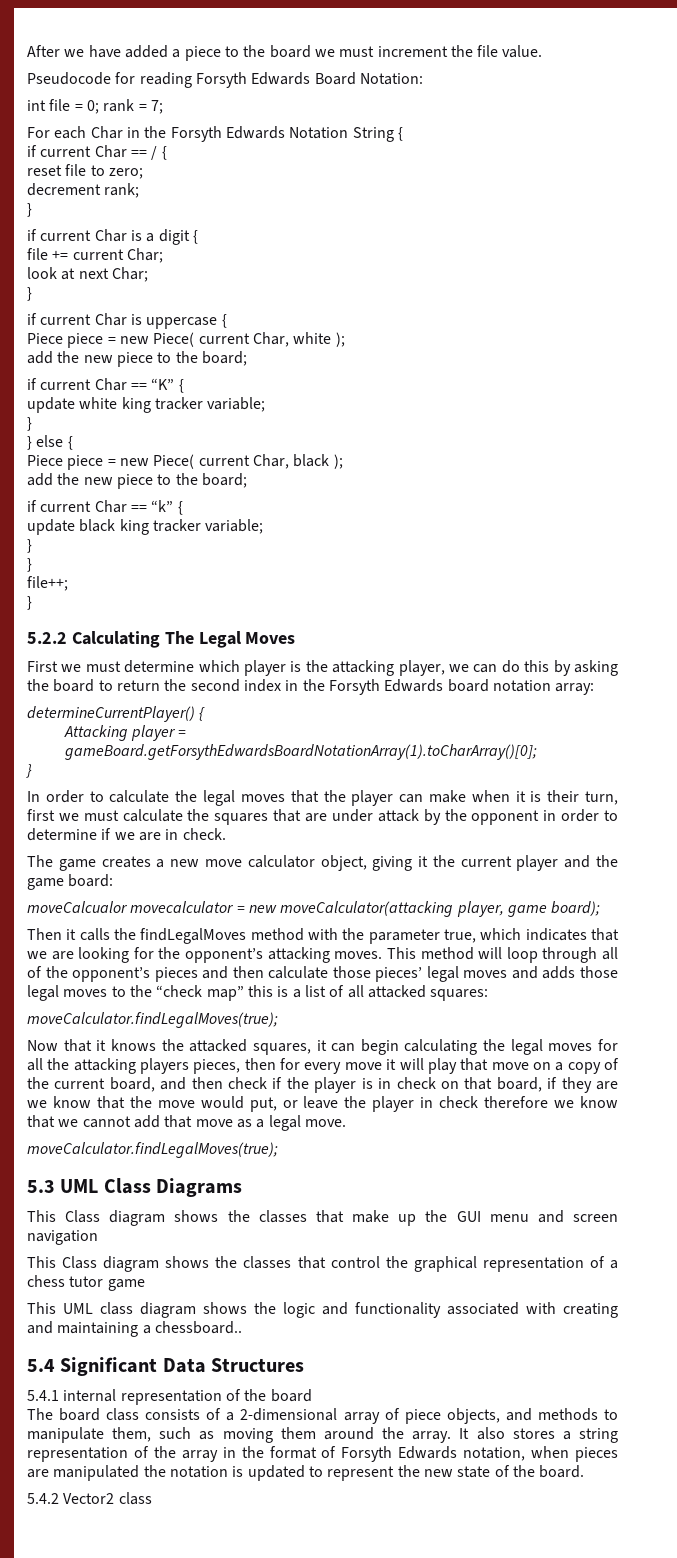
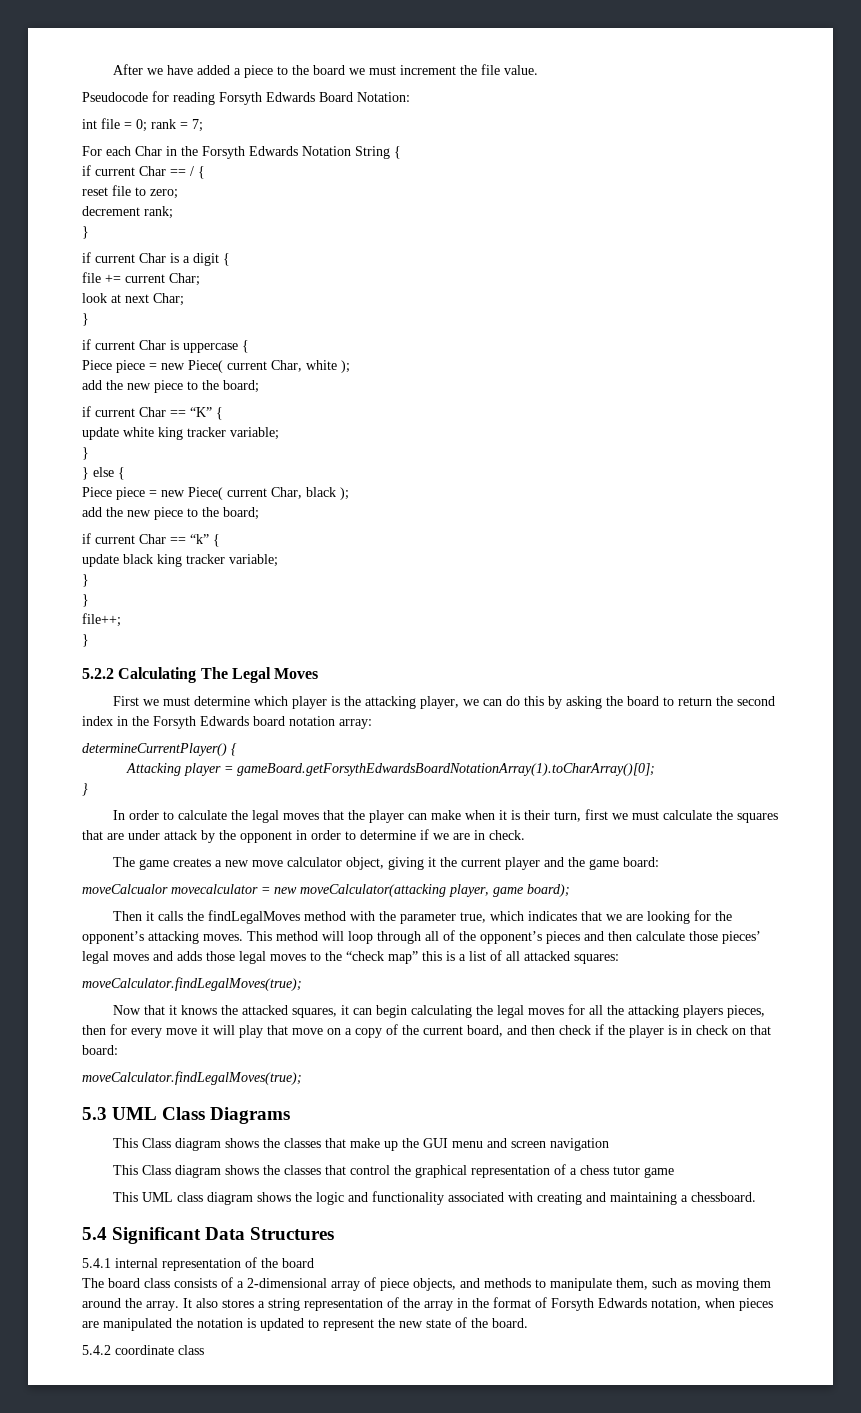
- Now that it knows the attacked squares, it can begin calculating the legal moves for all the attacking players pieces, then for every move it will play that move on a copy of the current board, and then check if the player is in check on that board, if they are we know that the move would put, or leave the player in check therefore we know that we cannot add that move as a legal move.
+ Now that it knows the attacked squares, it can begin calculating the legal moves for all the attacking players pieces, then for every move it will play that move on a copy of the current board, and then check if the player is in check on that board:
- This UML class diagram shows the logic and functionality associated with creating and maintaining a chessboard..
+ This UML class diagram shows the logic and functionality associated with creating and maintaining a chessboard.
- 5.4.2 Vector2 class
+ 5.4.2 coordinate class

